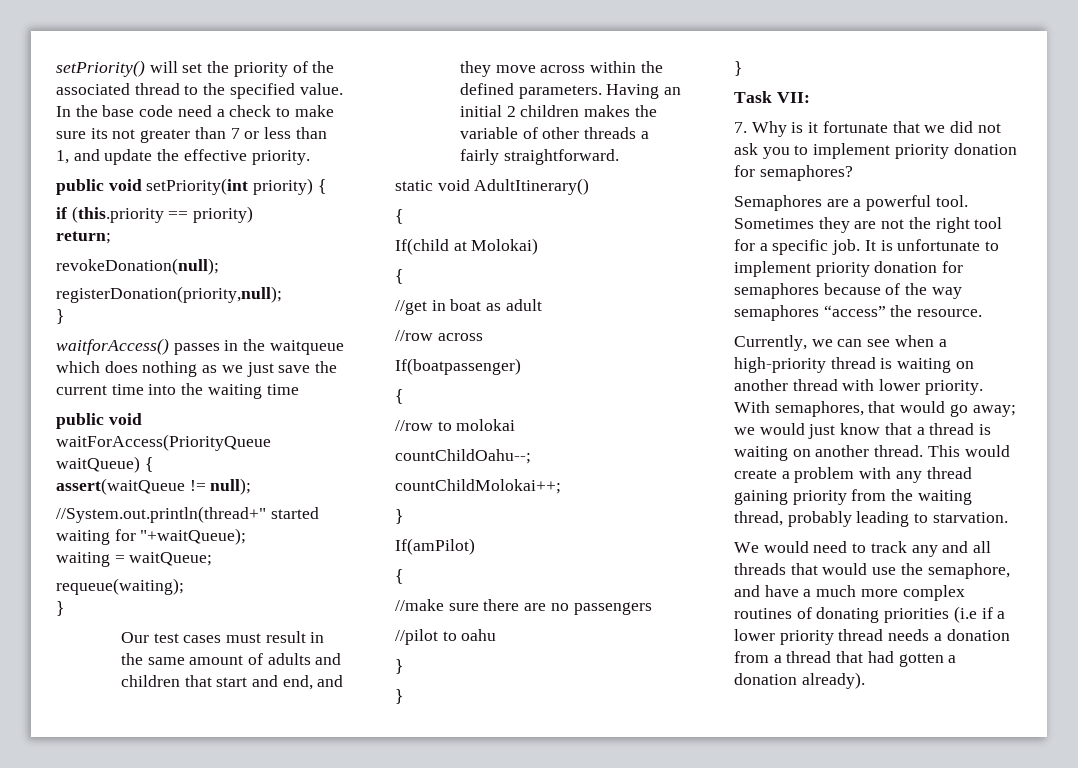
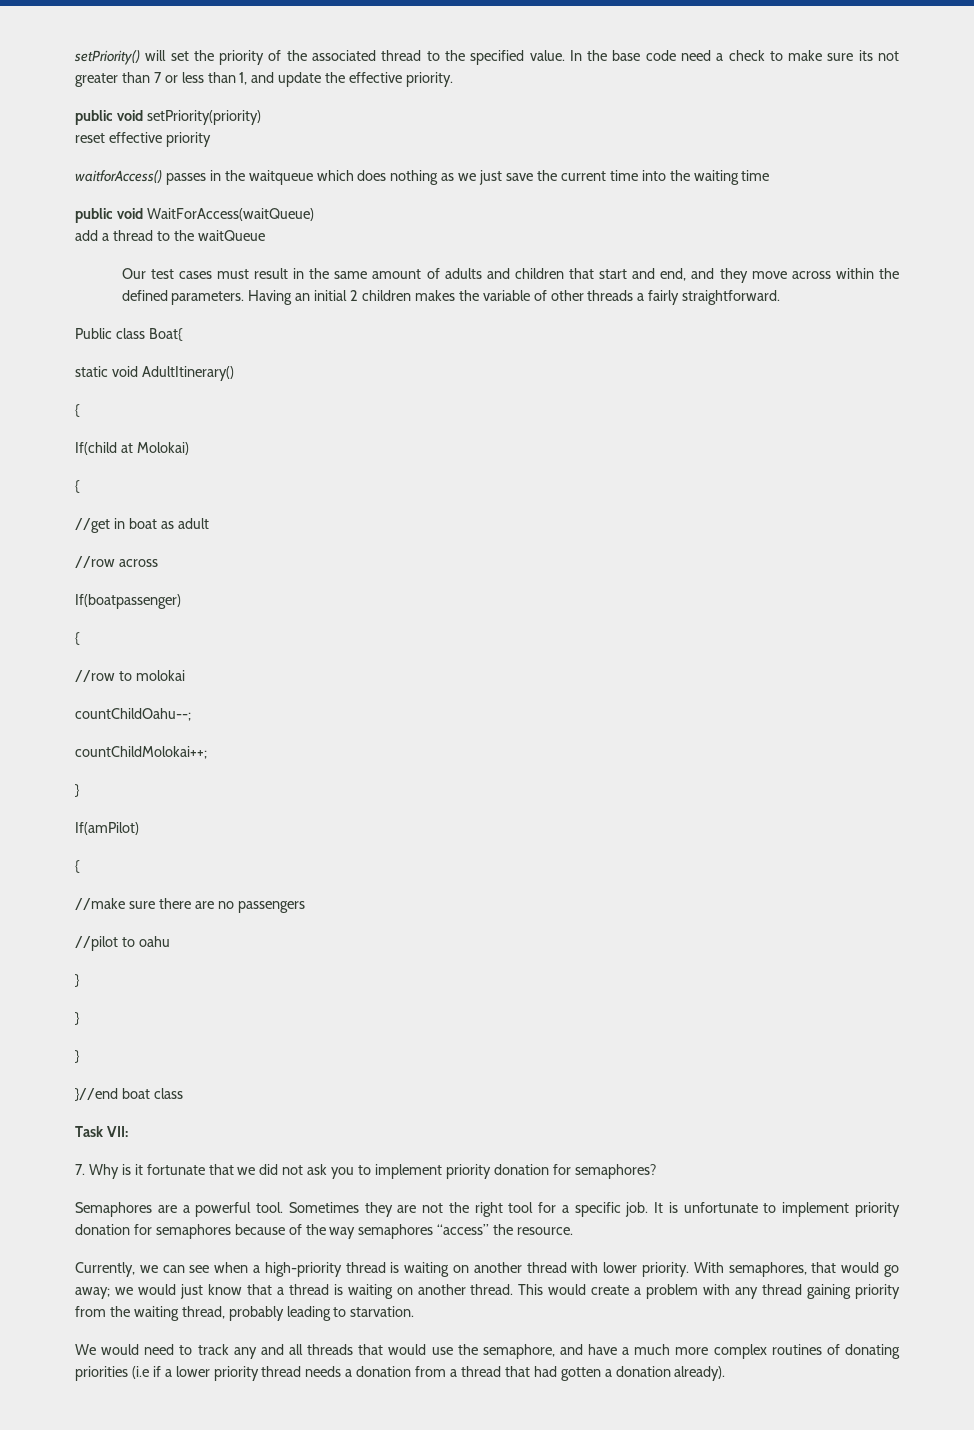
- public void setPriority(int priority) {
- if (this.priority == priority)
- return;
- revokeDonation(null);
- registerDonation(priority,null);
- }
+ public void setPriority(priority)
+ reset effective priority
- public void waitForAccess(PriorityQueue waitQueue) {
- assert(waitQueue != null);
- //System.out.println(thread+" started waiting for "+waitQueue);
- waiting = waitQueue;
- requeue(waiting);
- }
+ public void WaitForAccess(waitQueue)
+ add a thread to the waitQueue
+ Public class Boat{
+ }//end boat class

